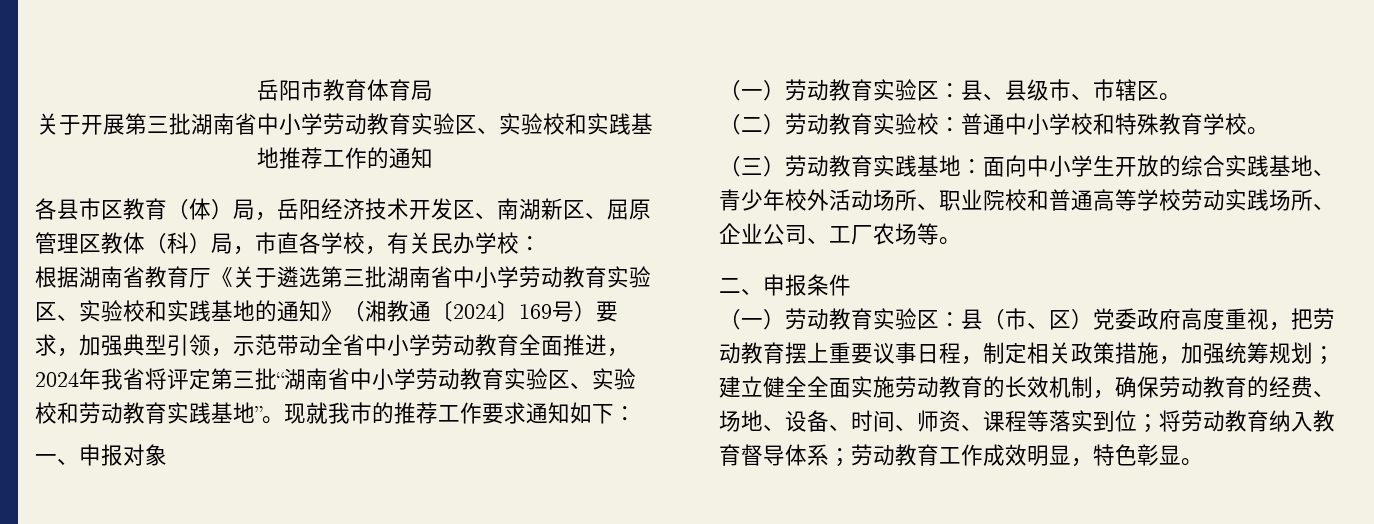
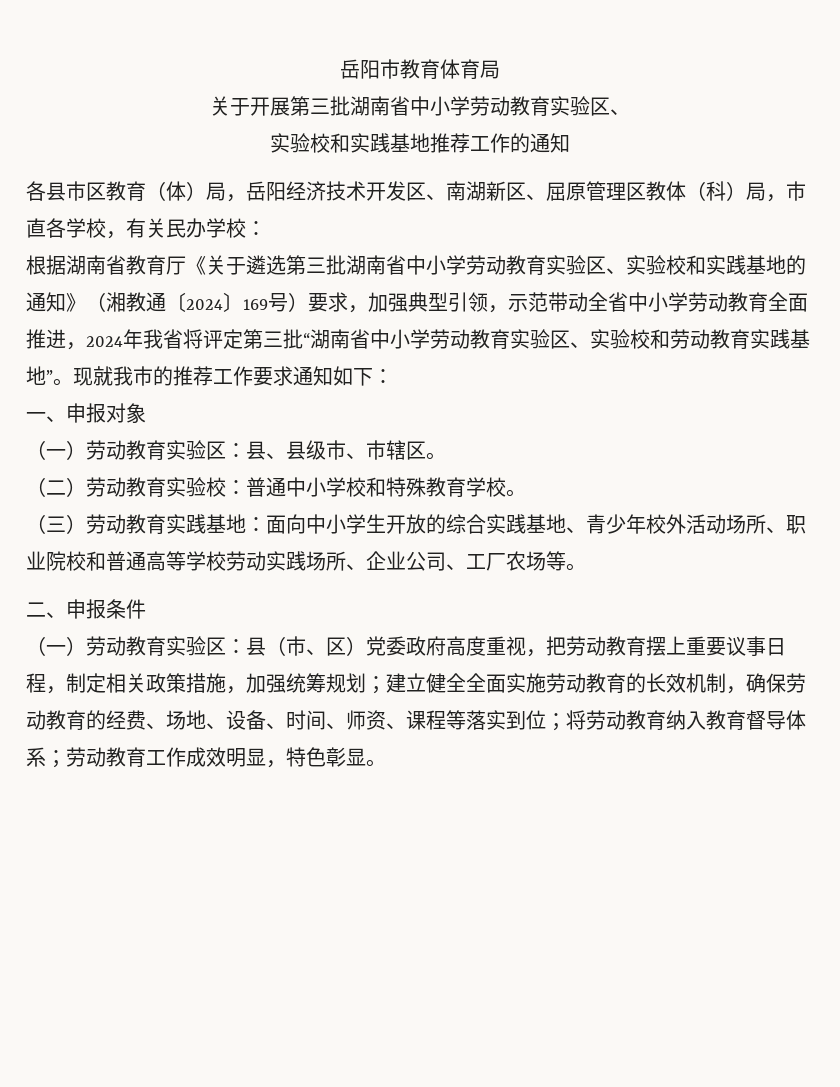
- 关于开展第三批湖南省中小学劳动教育实验区、实验校和实践基地推荐工作的通知
+ 关于开展第三批湖南省中小学劳动教育实验区、
+ 实验校和实践基地推荐工作的通知

